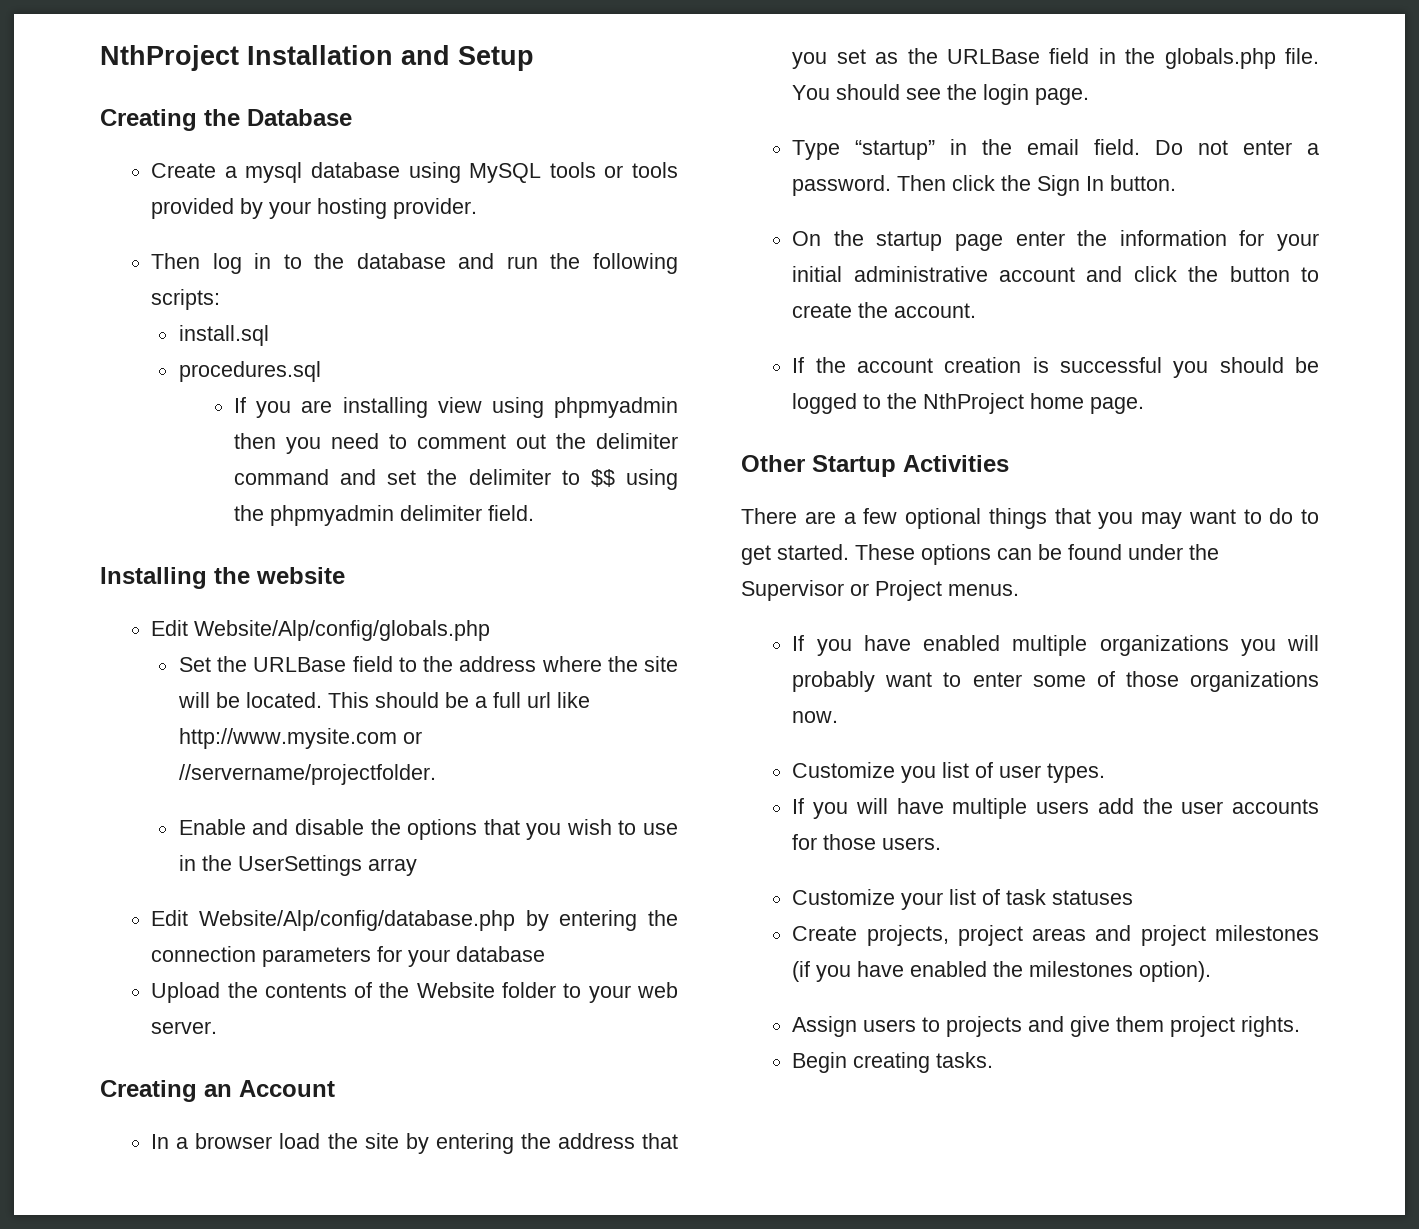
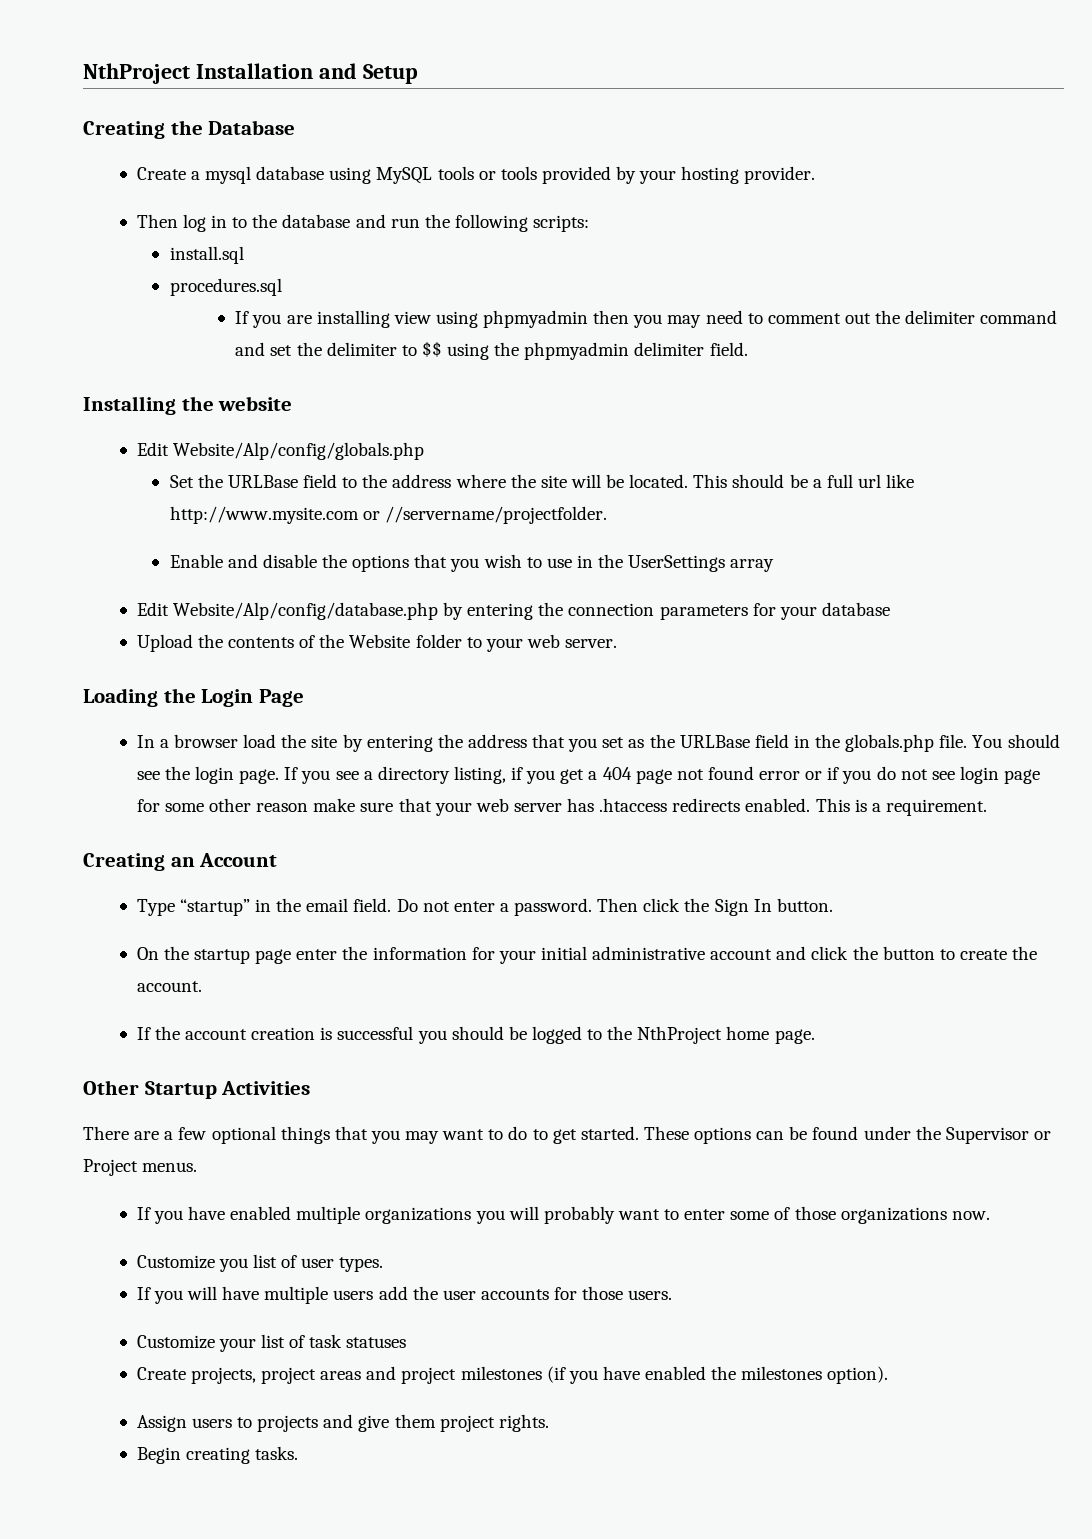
- If you are installing view using phpmyadmin then you need to comment out the delimiter command and set the delimiter to $$ using the phpmyadmin delimiter field.
+ If you are installing view using phpmyadmin then you may need to comment out the delimiter command and set the delimiter to $$ using the phpmyadmin delimiter field.
- Creating an Account
+ Loading the Login Page
+ If you see a directory listing, if you get a 404 page not found error or if you do not see login page for some other reason make sure that your web server has .htaccess redirects enabled. This is a requirement.
+ Creating an Account

